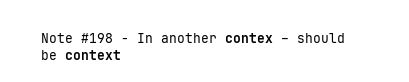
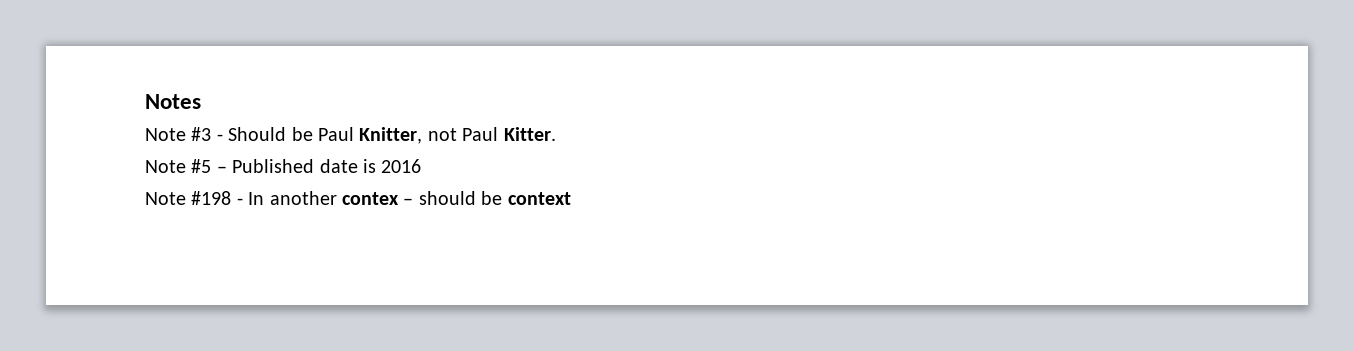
+ Notes
+ Note #3 - Should be Paul Knitter, not Paul Kitter.
+ Note #5 – Published date is 2016

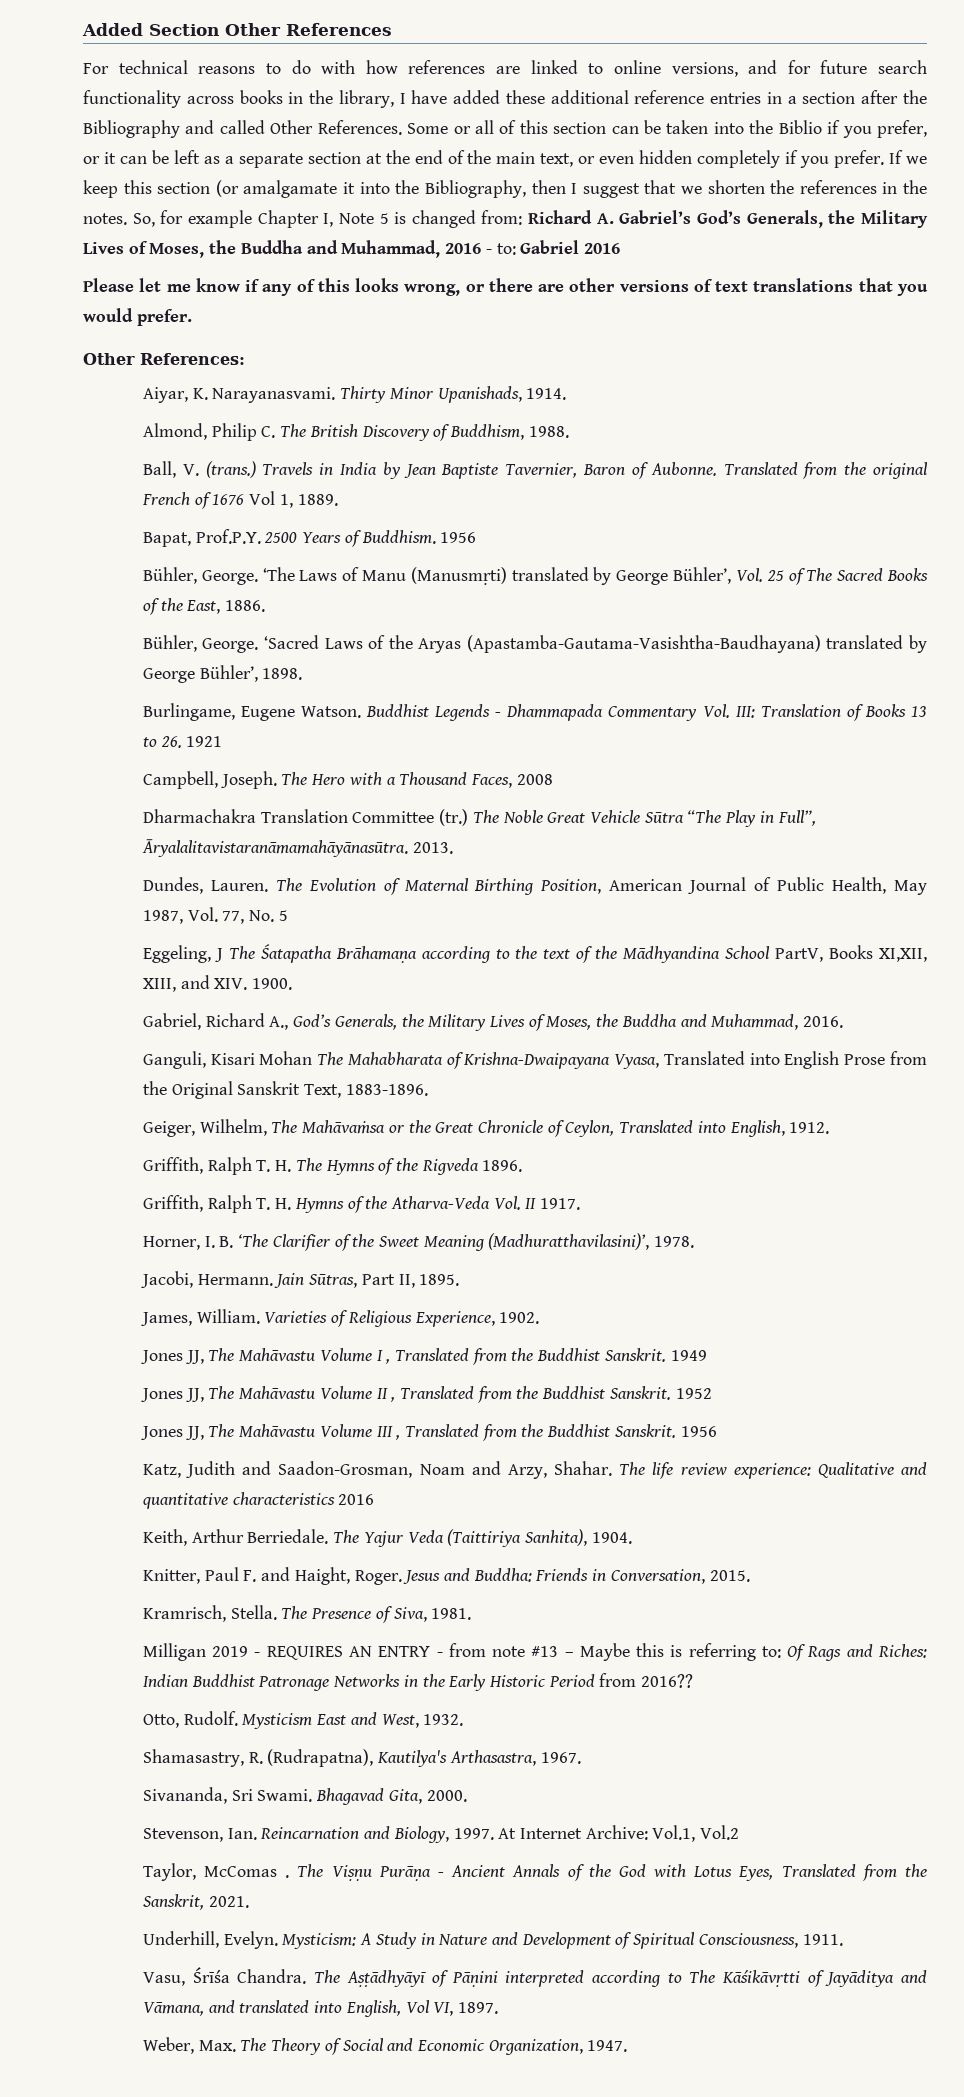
- Notes
- Note #3 - Should be Paul Knitter, not Paul Kitter.
- Note #5 – Published date is 2016
- Note #198 - In another contex – should be context
+ Added Section Other References
+ For technical reasons to do with how references are linked to online versions, and for future search functionality across books in the library, I have added these additional reference entries in a section after the Bibliography and called Other References. Some or all of this section can be taken into the Biblio if you prefer, or it can be left as a separate section at the end of the main text, or even hidden completely if you prefer. If we keep this section (or amalgamate it into the Bibliography, then I suggest that we shorten the references in the notes. So, for example Chapter I, Note 5 is changed from: Richard A. Gabriel’s God’s Generals, the Military Lives of Moses, the Buddha and Muhammad, 2016 - to: Gabriel 2016
+ Please let me know if any of this looks wrong, or there are other versions of text translations that you would prefer.
+ Other References:
+ Aiyar, K. Narayanasvami. Thirty Minor Upanishads, 1914.
+ Almond, Philip C. The British Discovery of Buddhism, 1988.
+ Ball, V. (trans.) Travels in India by Jean Baptiste Tavernier, Baron of Aubonne. Translated from the original French of 1676 Vol 1, 1889.
+ Bapat, Prof.P.Y. 2500 Years of Buddhism. 1956
+ Bühler, George. ‘The Laws of Manu (Manusmṛti) translated by George Bühler’, Vol. 25 of The Sacred Books of the East, 1886.
+ Bühler, George. ‘Sacred Laws of the Aryas (Apastamba-Gautama-Vasishtha-Baudhayana) translated by George Bühler’, 1898.
+ Burlingame, Eugene Watson. Buddhist Legends - Dhammapada Commentary Vol. III: Translation of Books 13 to 26. 1921
+ Campbell, Joseph. The Hero with a Thousand Faces, 2008
+ Dharmachakra Translation Committee (tr.) The Noble Great Vehicle Sūtra “The Play in Full”, Āryalalitavistaranāmamahāyānasūtra. 2013.
+ Dundes, Lauren. The Evolution of Maternal Birthing Position, American Journal of Public Health, May 1987, Vol. 77, No. 5
+ Eggeling, J The Śatapatha Brāhamaṇa according to the text of the Mādhyandina School PartV, Books XI,XII, XIII, and XIV. 1900.
+ Gabriel, Richard A., God’s Generals, the Military Lives of Moses, the Buddha and Muhammad, 2016.
+ Ganguli, Kisari Mohan The Mahabharata of Krishna-Dwaipayana Vyasa, Translated into English Prose from the Original Sanskrit Text, 1883-1896.
+ Geiger, Wilhelm, The Mahāvaṁsa or the Great Chronicle of Ceylon, Translated into English, 1912.
+ Griffith, Ralph T. H. The Hymns of the Rigveda 1896.
+ Griffith, Ralph T. H. Hymns of the Atharva-Veda Vol. II 1917.
+ Horner, I. B. ‘The Clarifier of the Sweet Meaning (Madhuratthavilasini)’, 1978.
+ Jacobi, Hermann. Jain Sūtras, Part II, 1895.
+ James, William. Varieties of Religious Experience, 1902.
+ Jones JJ, The Mahāvastu Volume I , Translated from the Buddhist Sanskrit. 1949
+ Jones JJ, The Mahāvastu Volume II , Translated from the Buddhist Sanskrit. 1952
+ Jones JJ, The Mahāvastu Volume III , Translated from the Buddhist Sanskrit. 1956
+ Katz, Judith and Saadon-Grosman, Noam and Arzy, Shahar. The life review experience: Qualitative and quantitative characteristics 2016
+ Keith, Arthur Berriedale. The Yajur Veda (Taittiriya Sanhita), 1904.
+ Knitter, Paul F. and Haight, Roger. Jesus and Buddha: Friends in Conversation, 2015.
+ Kramrisch, Stella. The Presence of Siva, 1981.
+ Milligan 2019 - REQUIRES AN ENTRY - from note #13 – Maybe this is referring to: Of Rags and Riches: Indian Buddhist Patronage Networks in the Early Historic Period from 2016??
+ Otto, Rudolf. Mysticism East and West, 1932.
+ Shamasastry, R. (Rudrapatna), Kautilya's Arthasastra, 1967.
+ Sivananda, Sri Swami. Bhagavad Gita, 2000.
+ Stevenson, Ian. Reincarnation and Biology, 1997. At Internet Archive: Vol.1, Vol.2
+ Taylor, McComas . The Viṣṇu Purāṇa - Ancient Annals of the God with Lotus Eyes, Translated from the Sanskrit, 2021.
+ Underhill, Evelyn. Mysticism: A Study in Nature and Development of Spiritual Consciousness, 1911.
+ Vasu, Śrīśa Chandra. The Aṣṭādhyāyī of Pāṇini interpreted according to The Kāśikāvṛtti of Jayāditya and Vāmana, and translated into English, Vol VI, 1897.
+ Weber, Max. The Theory of Social and Economic Organization, 1947.

